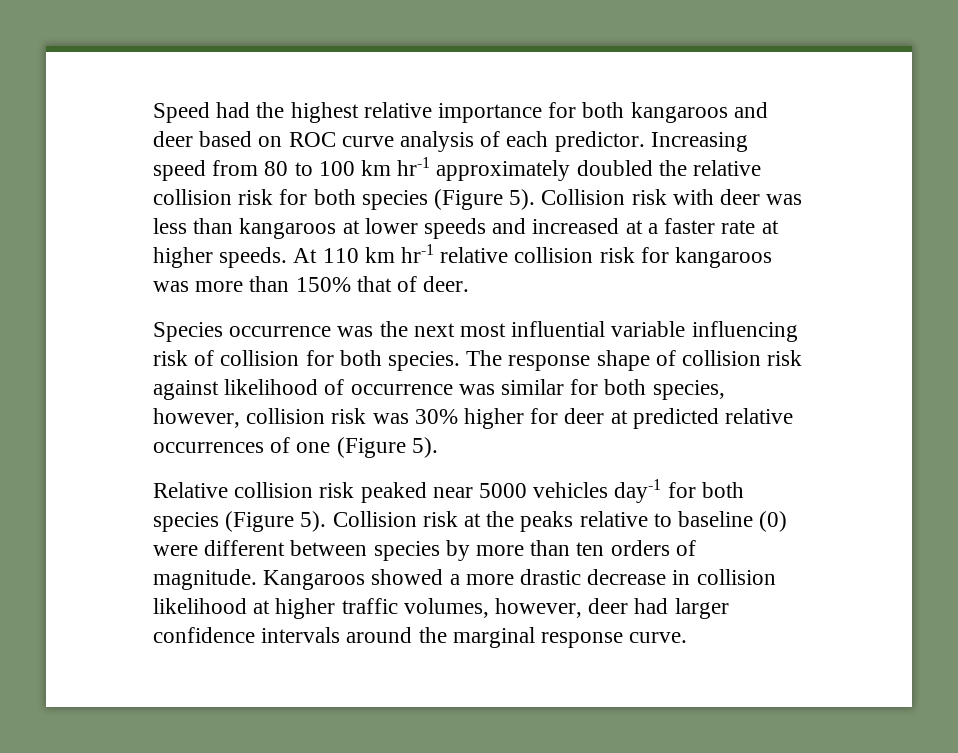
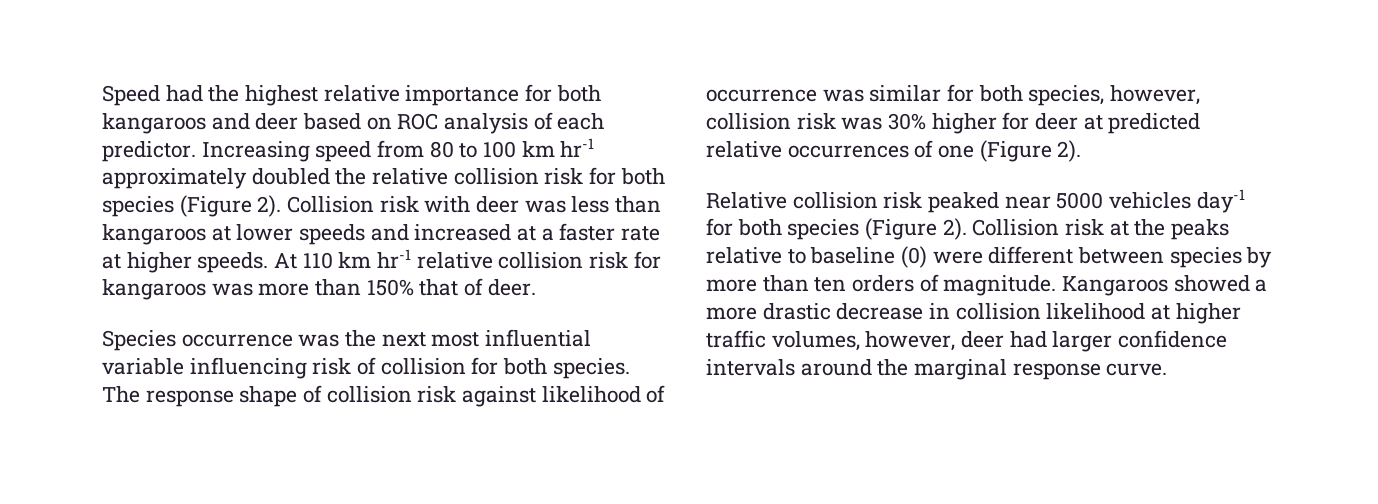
- Speed had the highest relative importance for both kangaroos and deer based on ROC curve analysis of each predictor.
+ Speed had the highest relative importance for both kangaroos and deer based on ROC analysis of each predictor.
- Increasing speed from 80 to 100 km hr-1 approximately doubled the relative collision risk for both species (Figure 5).
+ Increasing speed from 80 to 100 km hr-1 approximately doubled the relative collision risk for both species (Figure 2).
- The response shape of collision risk against likelihood of occurrence was similar for both species, however, collision risk was 30% higher for deer at predicted relative occurrences of one (Figure 5).
+ The response shape of collision risk against likelihood of occurrence was similar for both species, however, collision risk was 30% higher for deer at predicted relative occurrences of one (Figure 2).
- Relative collision risk peaked near 5000 vehicles day-1 for both species (Figure 5).
+ Relative collision risk peaked near 5000 vehicles day-1 for both species (Figure 2).

